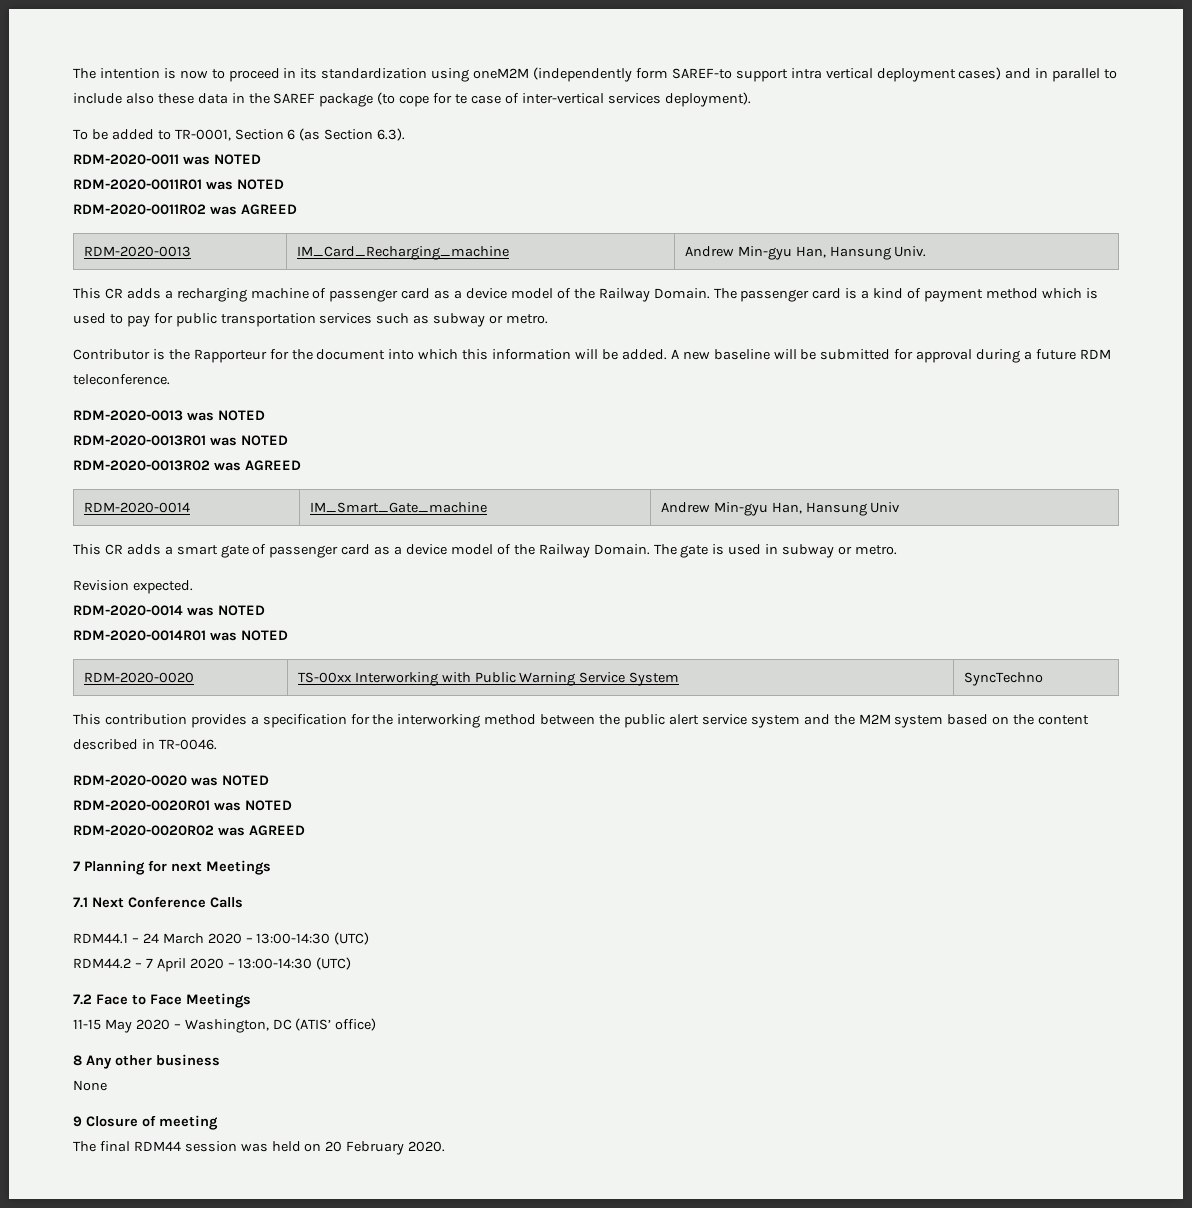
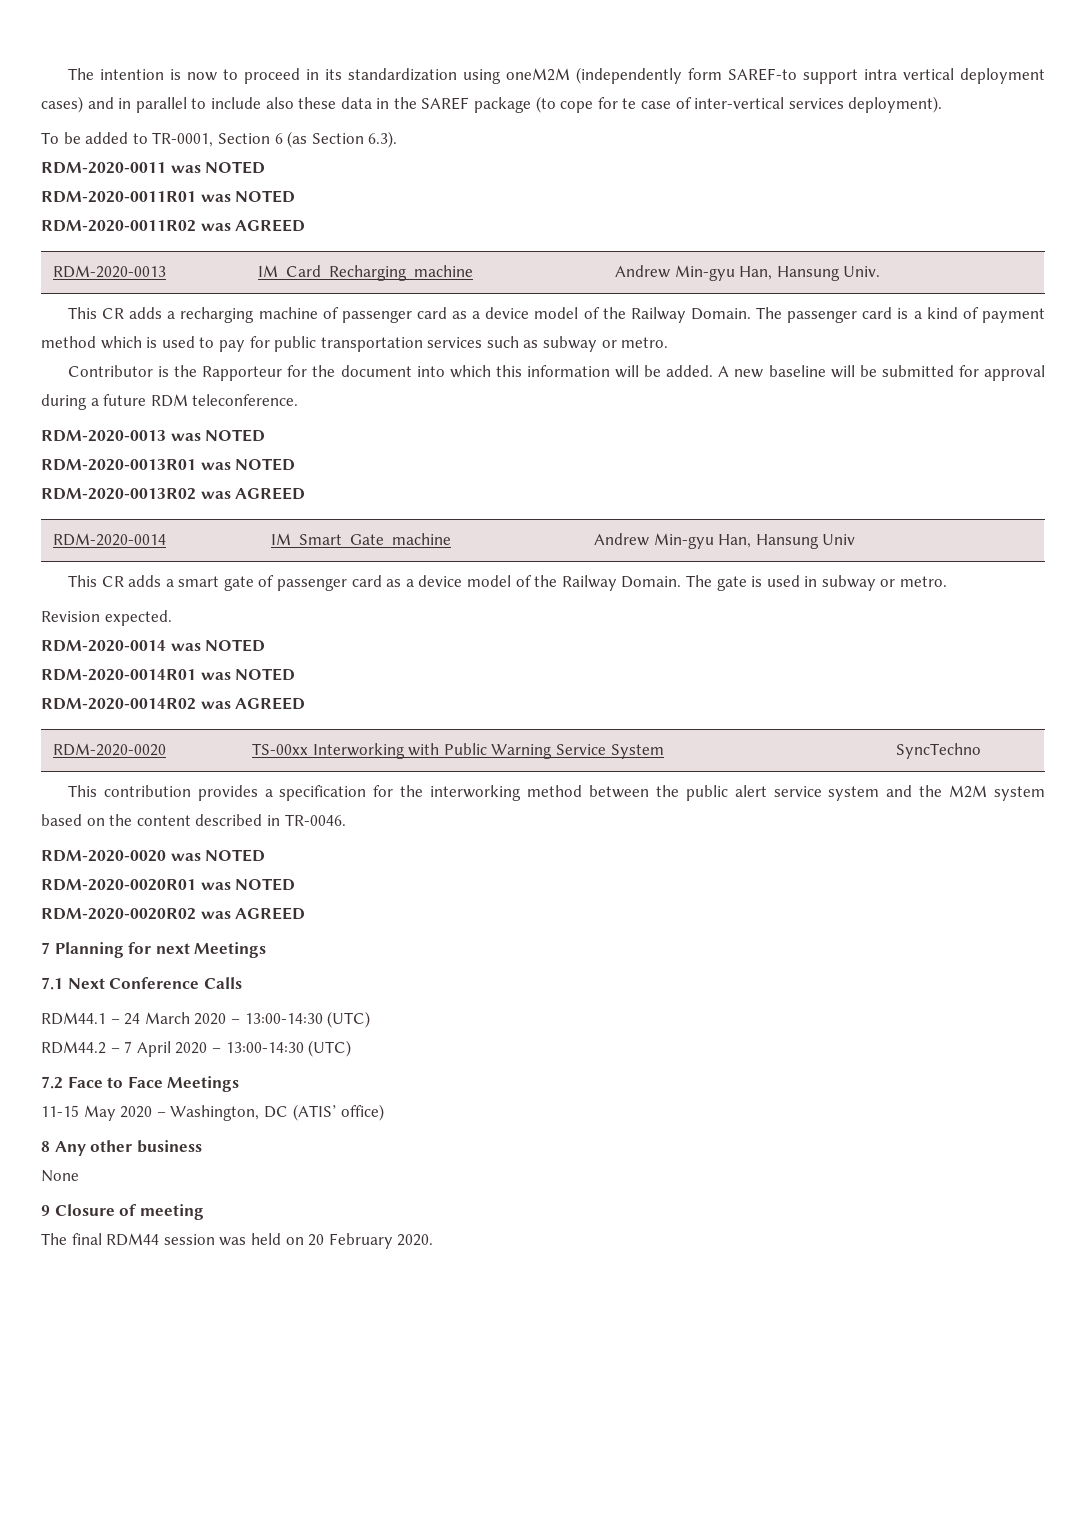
+ RDM-2020-0014R02 was AGREED

